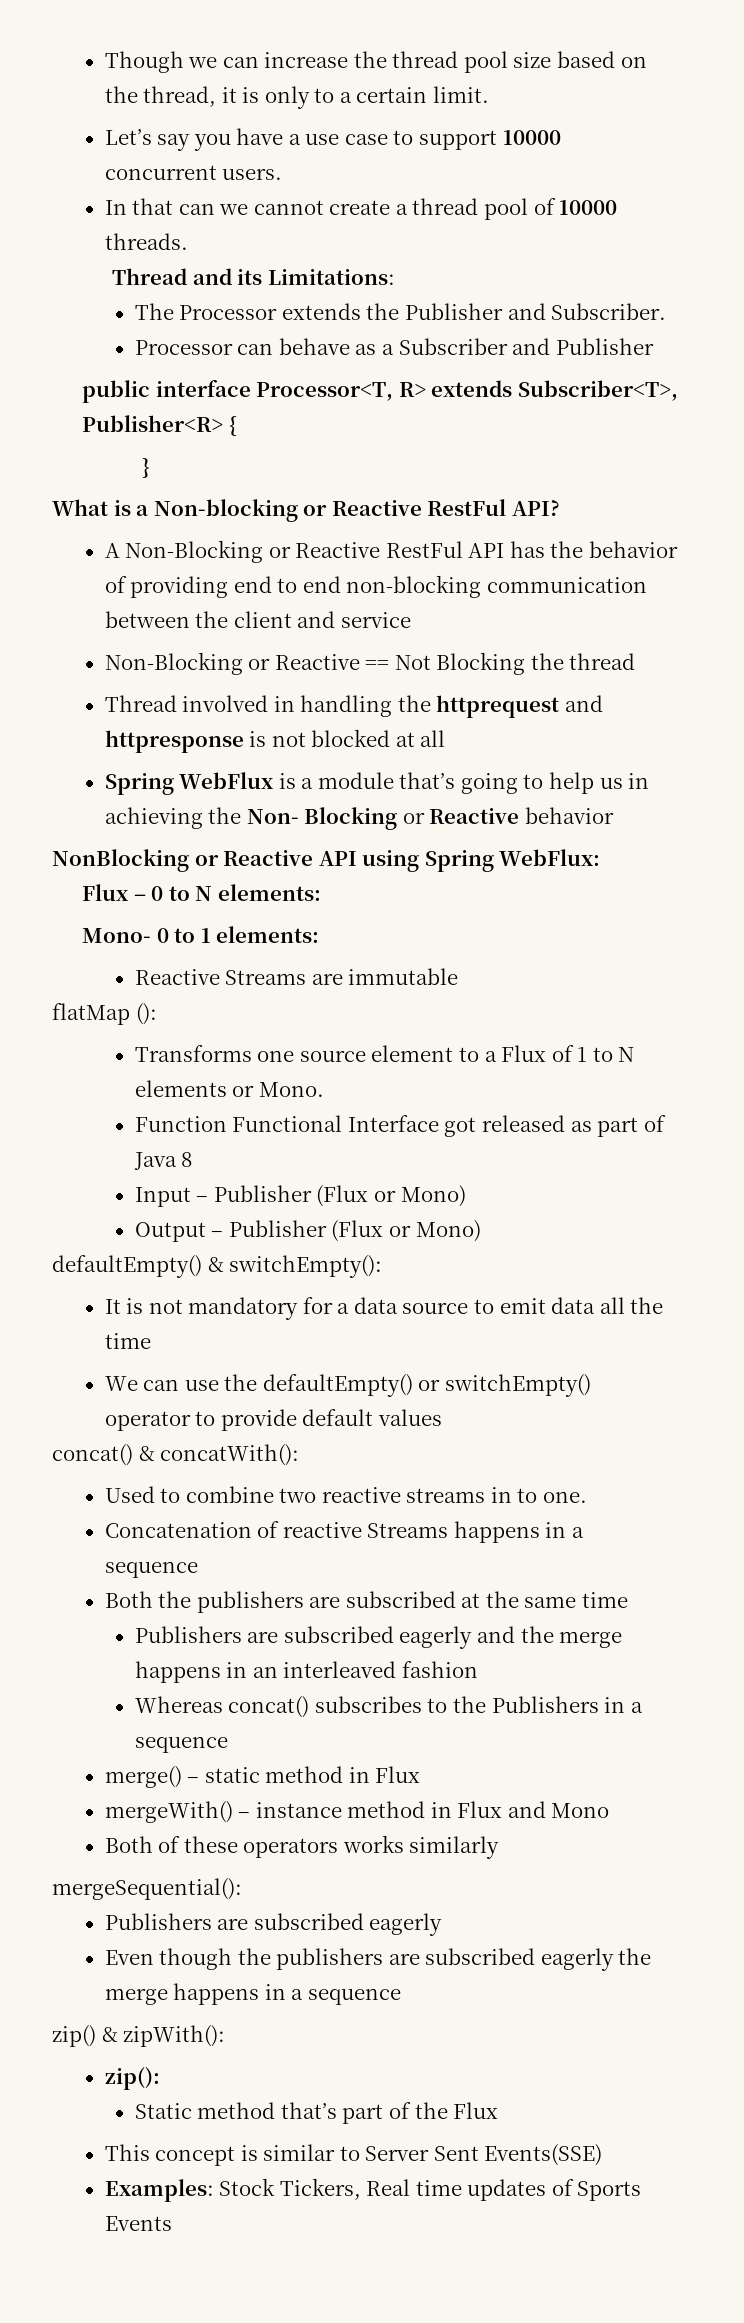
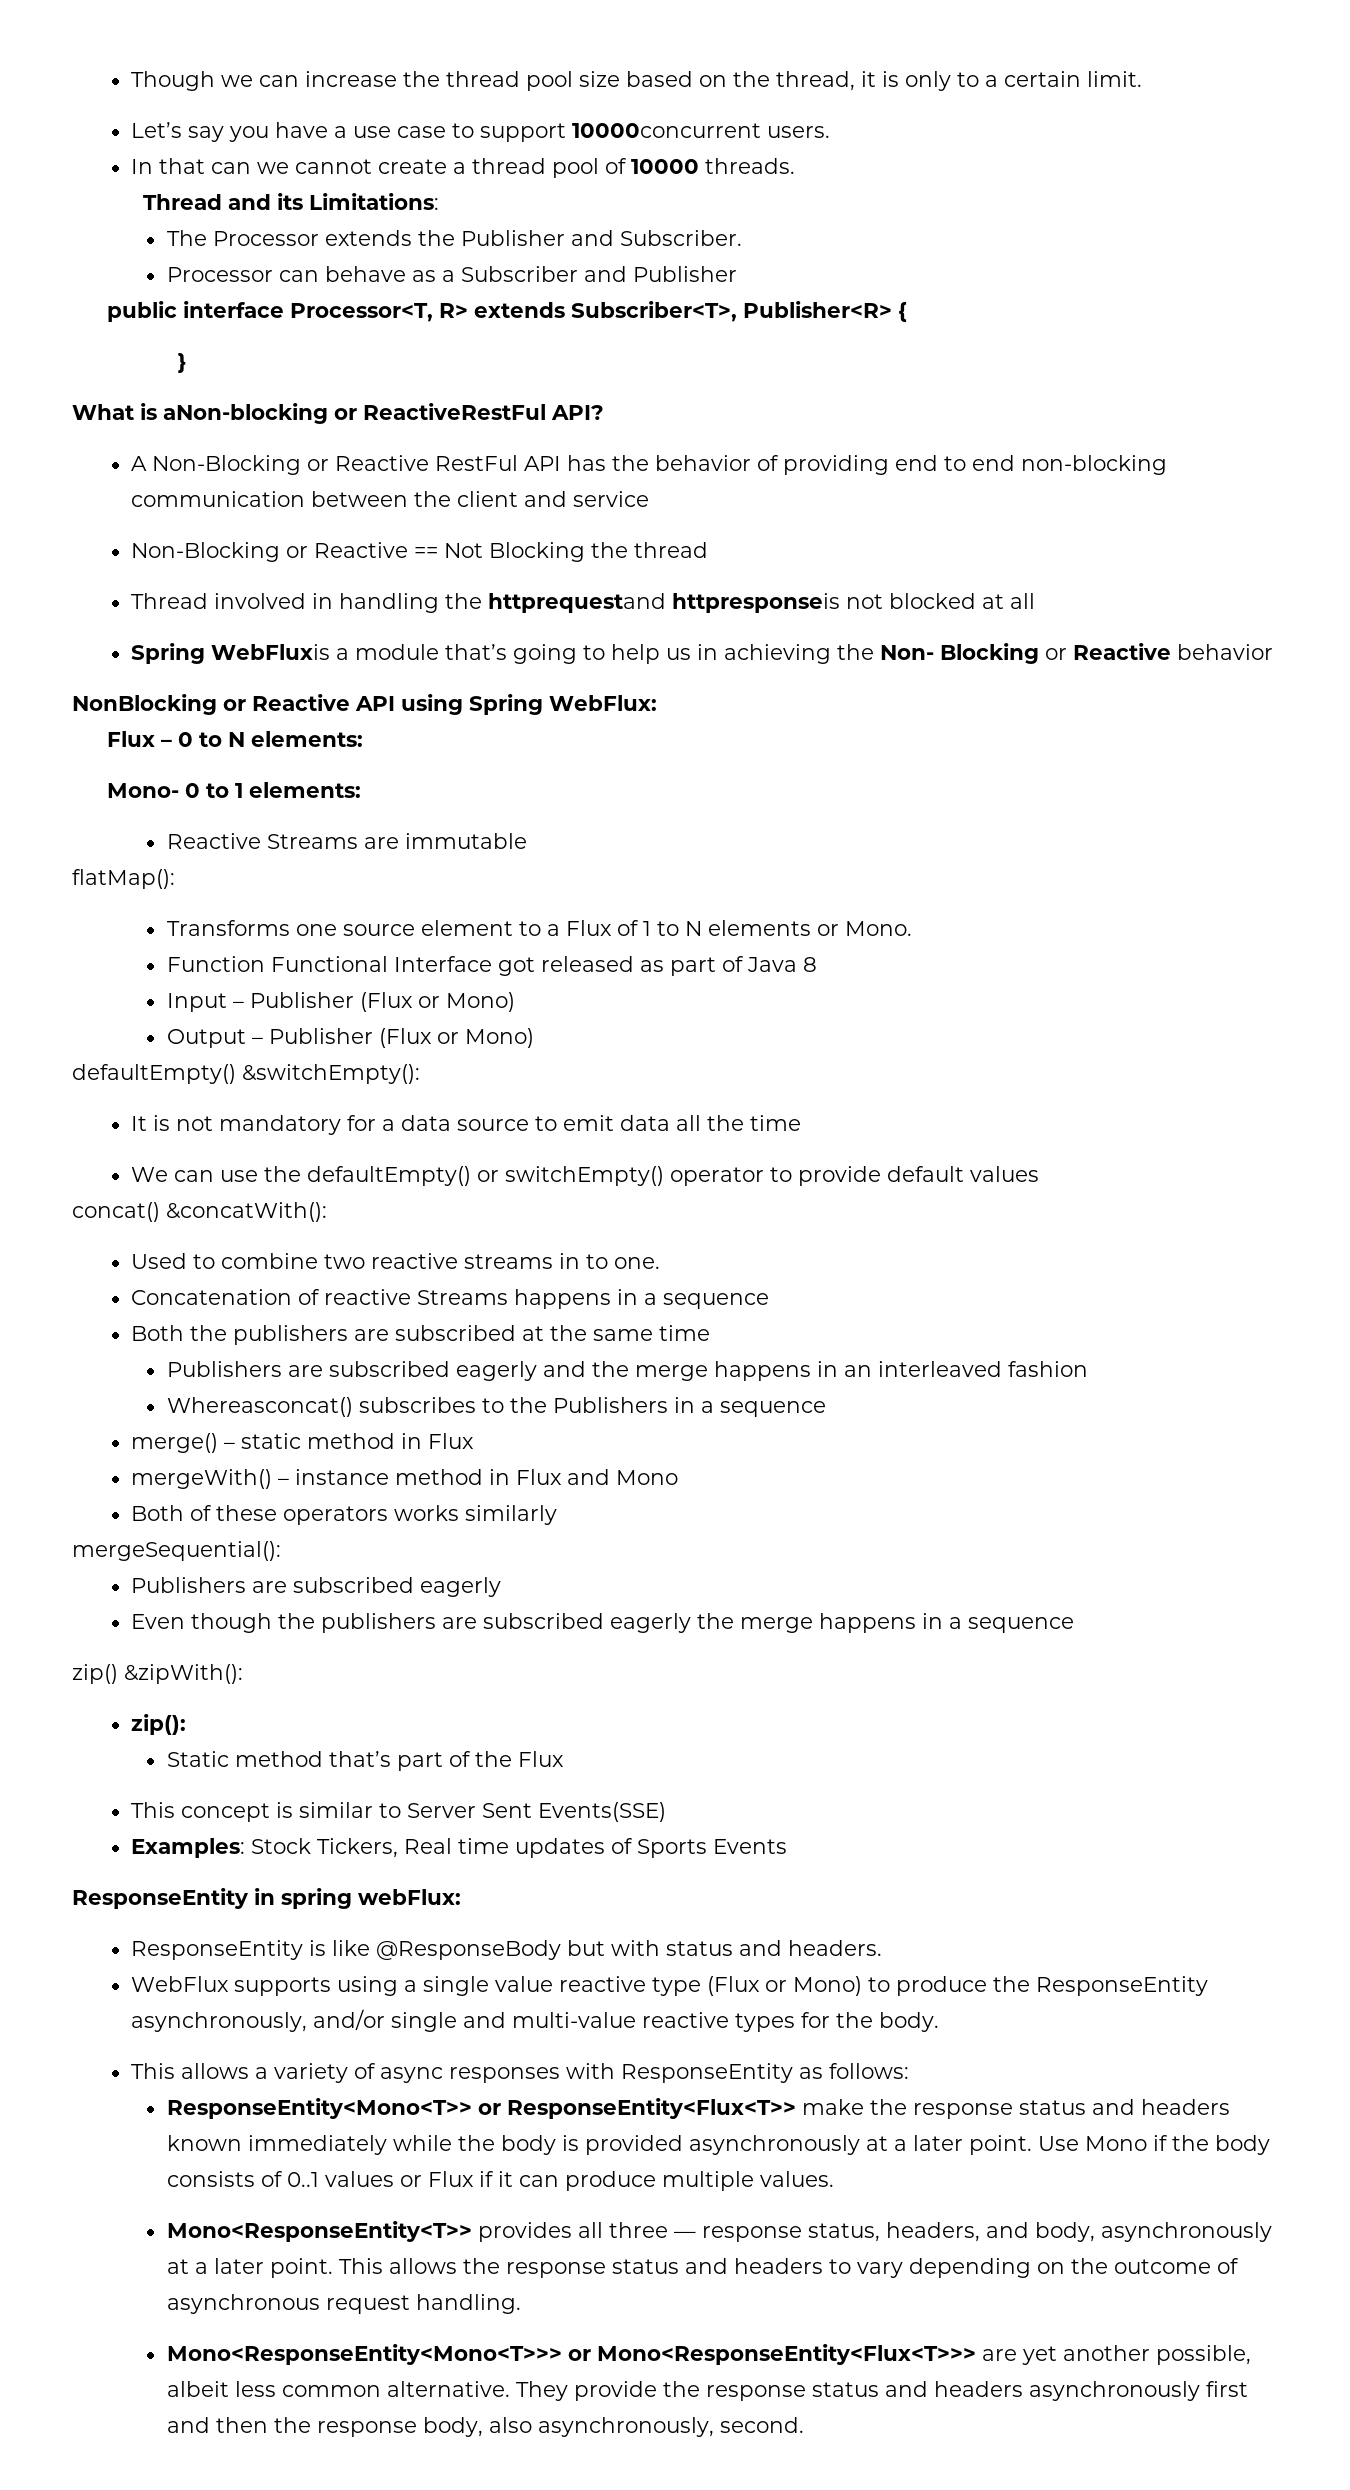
- Let’s say you have a use case to support 10000 concurrent users.
+ Let’s say you have a use case to support 10000concurrent users.
- What is a Non-blocking or Reactive RestFul API?
+ What is aNon-blocking or ReactiveRestFul API?
- Thread involved in handling the httprequest and httpresponse is not blocked at all
+ Thread involved in handling the httprequestand httpresponseis not blocked at all
- Spring WebFlux is a module that’s going to help us in achieving the Non- Blocking or Reactive behavior
+ Spring WebFluxis a module that’s going to help us in achieving the Non- Blocking or Reactive behavior
- flatMap ():
+ flatMap():
- defaultEmpty() & switchEmpty():
+ defaultEmpty() &switchEmpty():
- concat() & concatWith():
+ concat() &concatWith():
- Whereas concat() subscribes to the Publishers in a sequence
+ Whereasconcat() subscribes to the Publishers in a sequence
- zip() & zipWith():
+ zip() &zipWith():
+ ResponseEntity in spring webFlux:
+ ResponseEntity is like @ResponseBody but with status and headers.
+ WebFlux supports using a single value reactive type (Flux or Mono) to produce the ResponseEntity asynchronously, and/or single and multi-value reactive types for the body.
+ This allows a variety of async responses with ResponseEntity as follows:
+ ResponseEntity<Mono<T>> or ResponseEntity<Flux<T>> make the response status and headers known immediately while the body is provided asynchronously at a later point. Use Mono if the body consists of 0..1 values or Flux if it can produce multiple values.
+ Mono<ResponseEntity<T>> provides all three — response status, headers, and body, asynchronously at a later point. This allows the response status and headers to vary depending on the outcome of asynchronous request handling.
+ Mono<ResponseEntity<Mono<T>>> or Mono<ResponseEntity<Flux<T>>> are yet another possible, albeit less common alternative. They provide the response status and headers asynchronously first and then the response body, also asynchronously, second.

